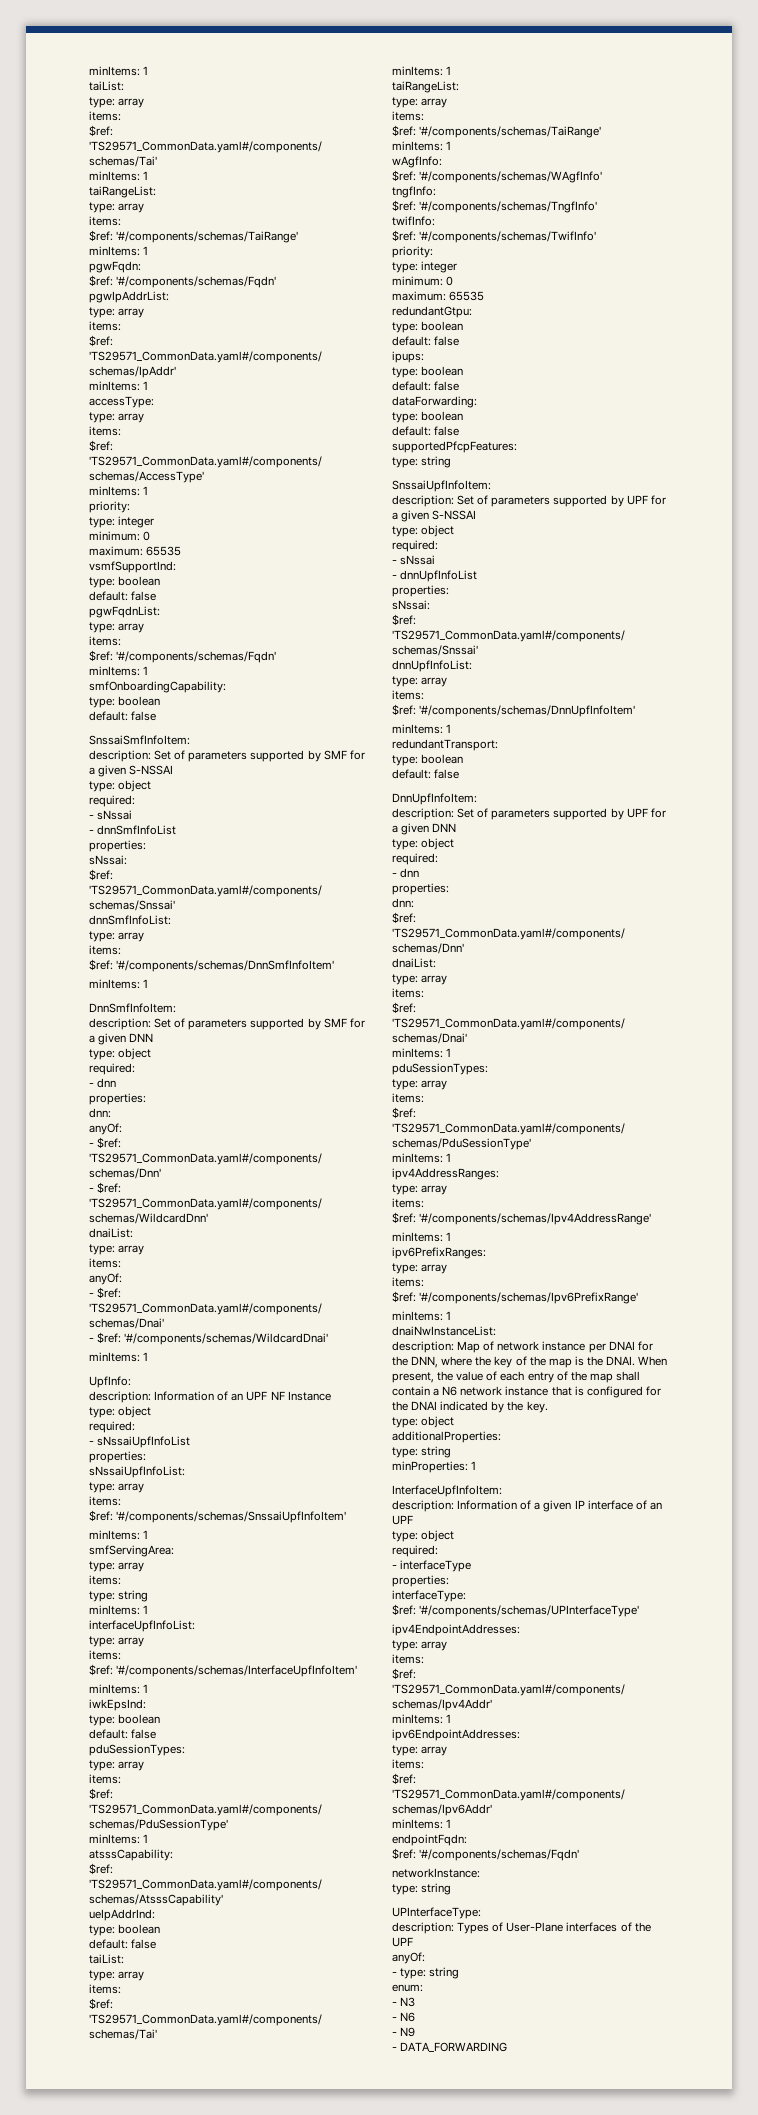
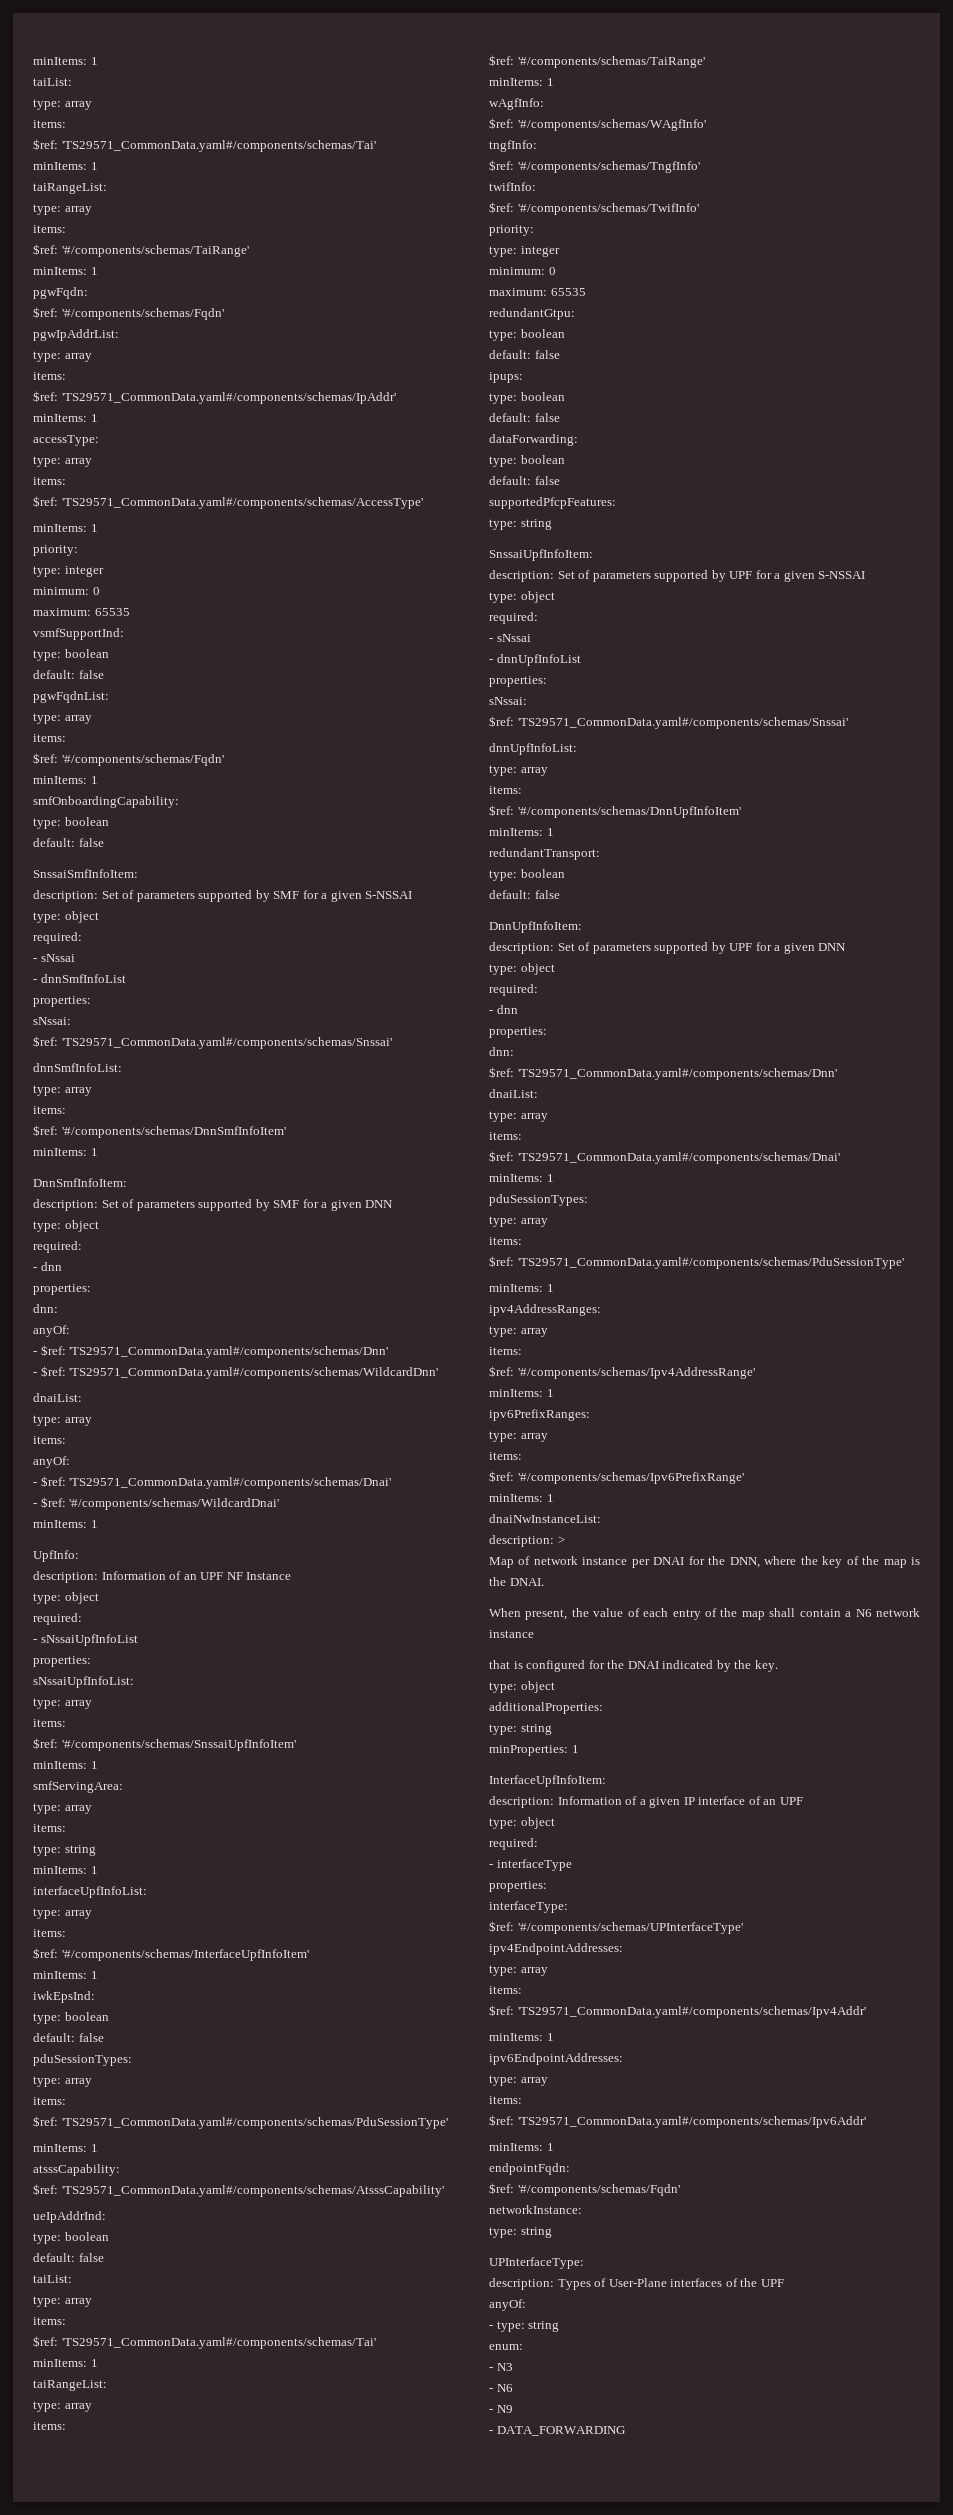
- description: Map of network instance per DNAI for the DNN, where the key of the map is the DNAI. When present, the value of each entry of the map shall contain a N6 network instance that is configured for the DNAI indicated by the key.
+ description: >
+ Map of network instance per DNAI for the DNN, where the key of the map is the DNAI.
+ When present, the value of each entry of the map shall contain a N6 network instance
+ that is configured for the DNAI indicated by the key.

